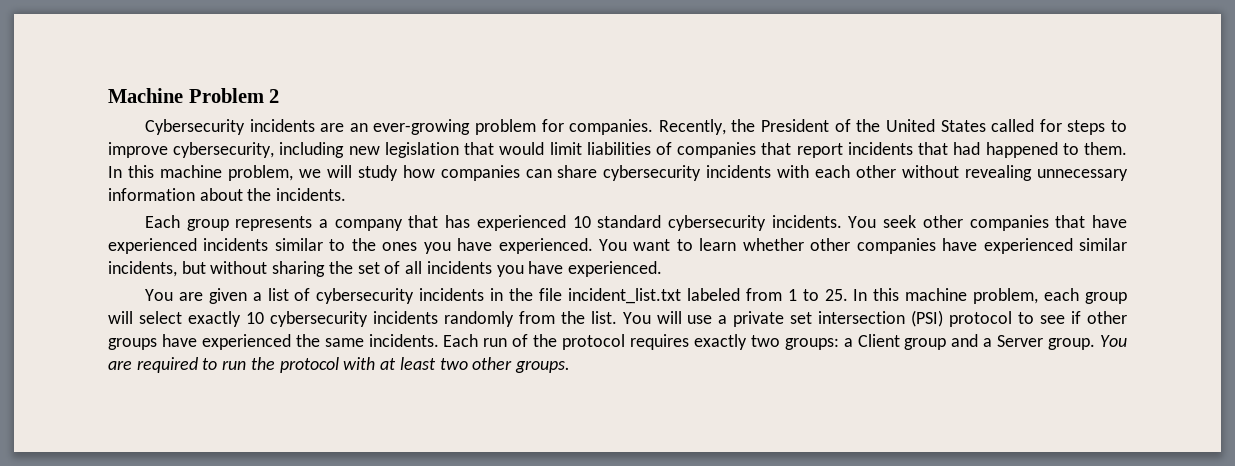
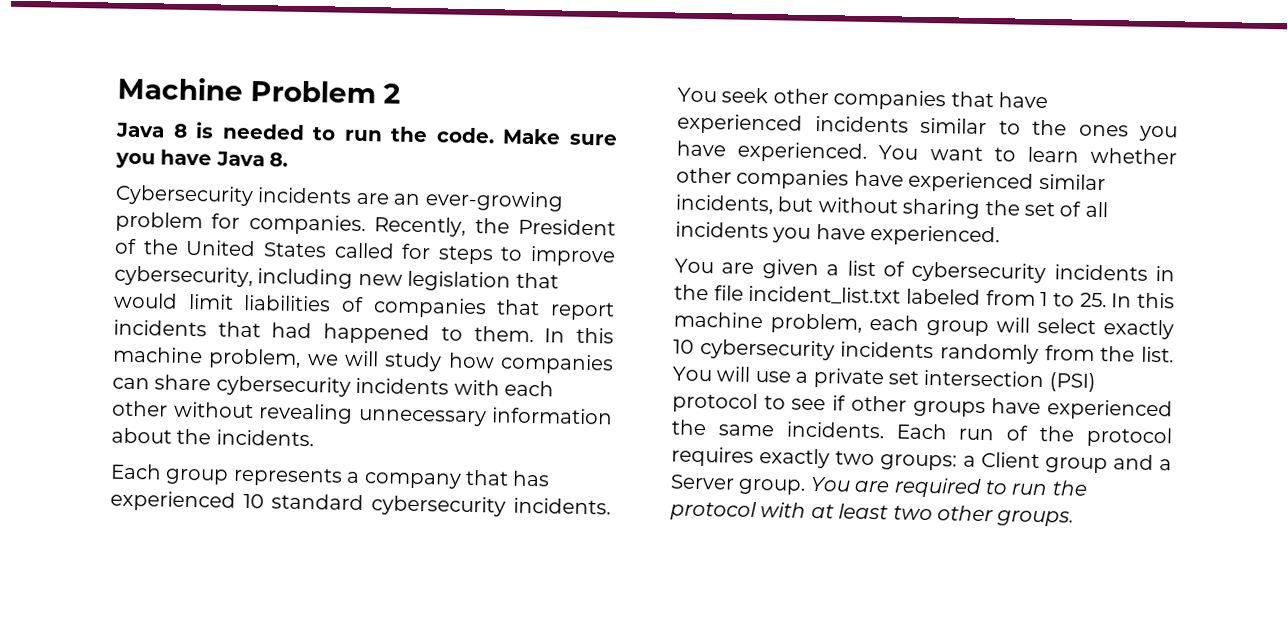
+ Java 8 is needed to run the code. Make sure you have Java 8.

